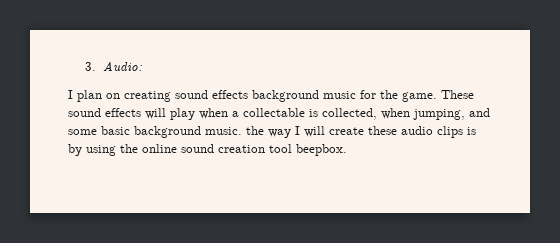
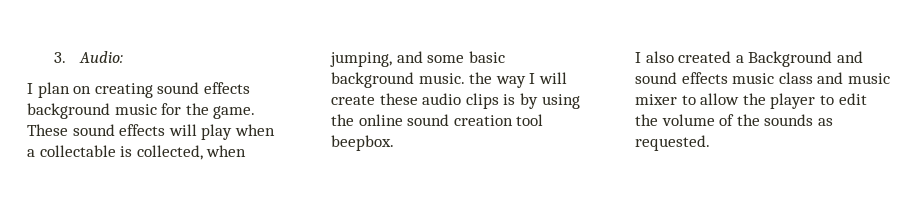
+ I also created a Background and sound effects music class and music mixer to allow the player to edit the volume of the sounds as requested.

